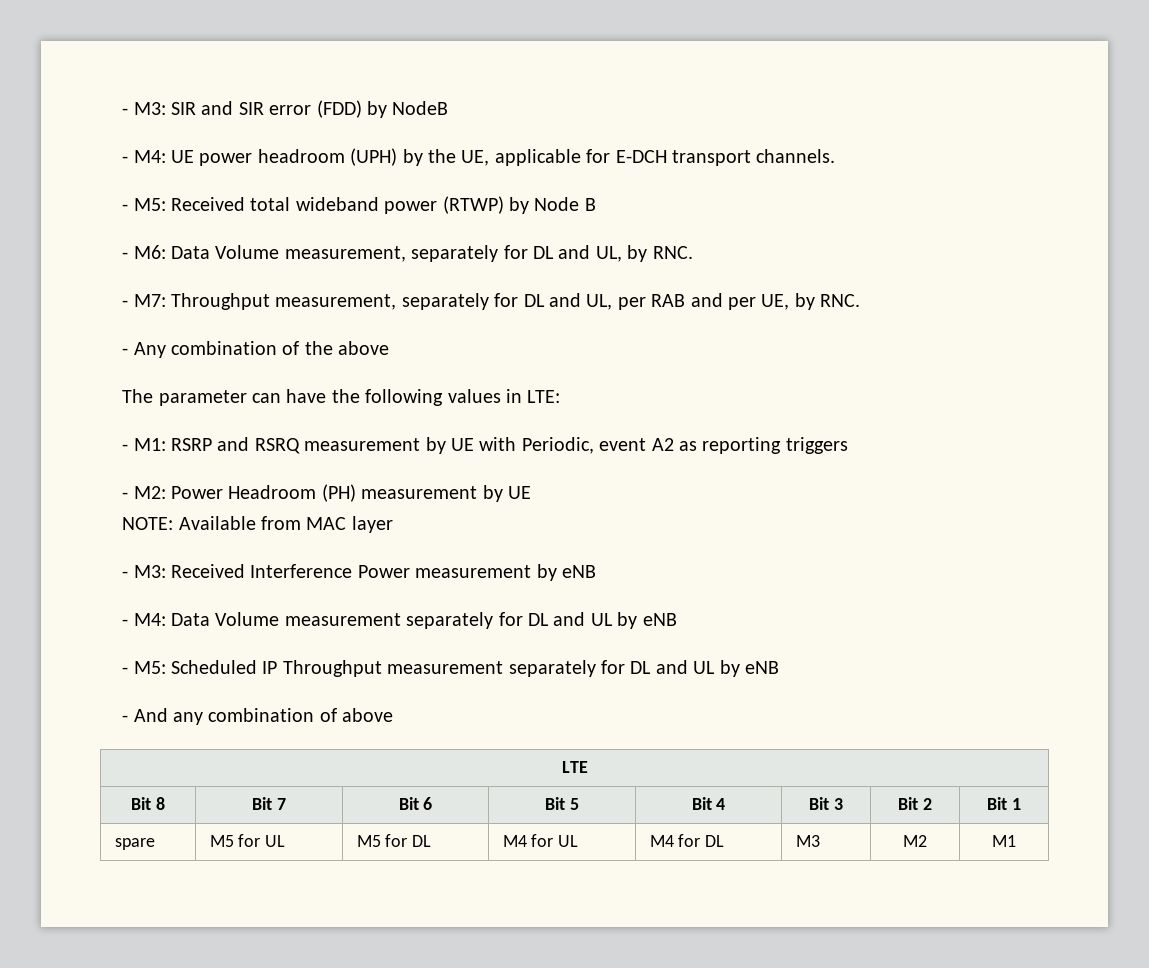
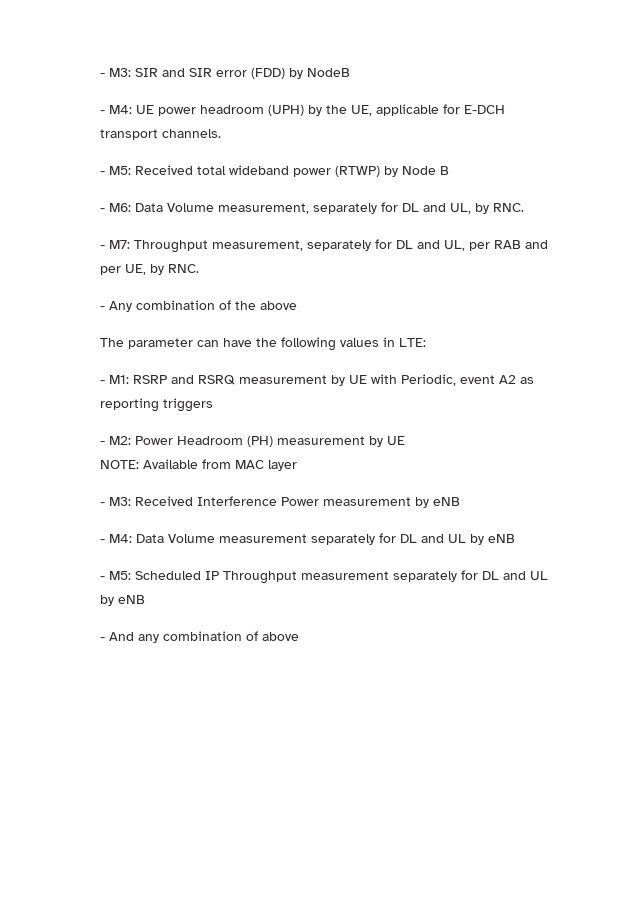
- LTE
- Bit 8 | Bit 7 | Bit 6 | Bit 5 | Bit 4 | Bit 3 | Bit 2 | Bit 1
- spare | M5 for UL | M5 for DL | M4 for UL | M4 for DL | M3 | M2 | M1

